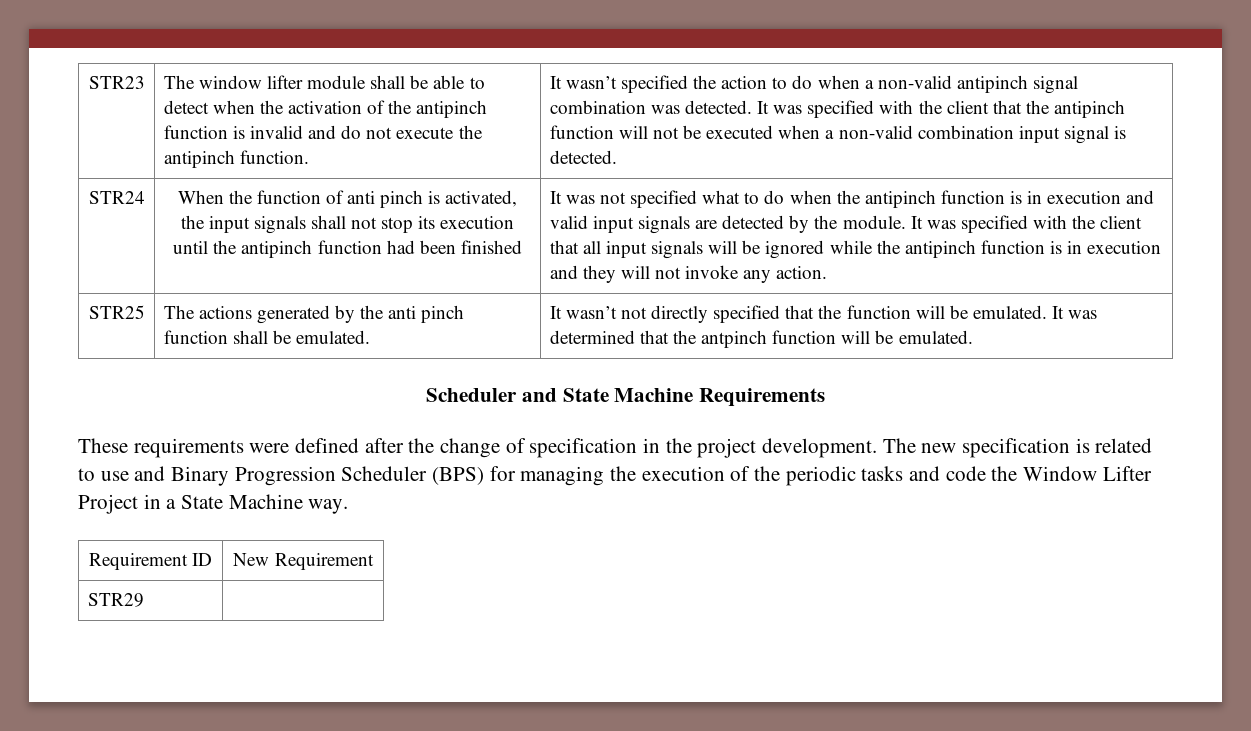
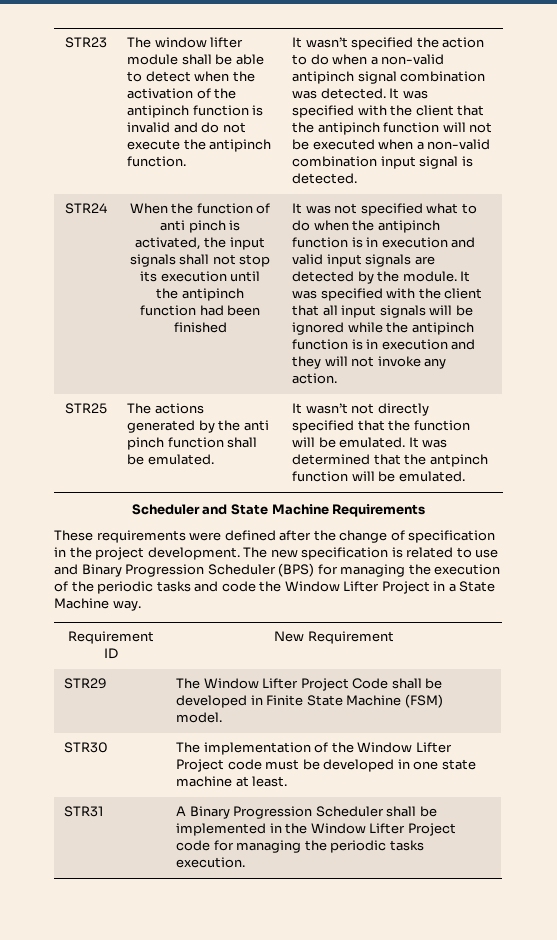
- STR29 |
+ STR29 | The Window Lifter Project Code shall be developed in Finite State Machine (FSM) model.
+ STR30 | The implementation of the Window Lifter Project code must be developed in one state machine at least.
+ STR31 | A Binary Progression Scheduler shall be implemented in the Window Lifter Project code for managing the periodic tasks execution.

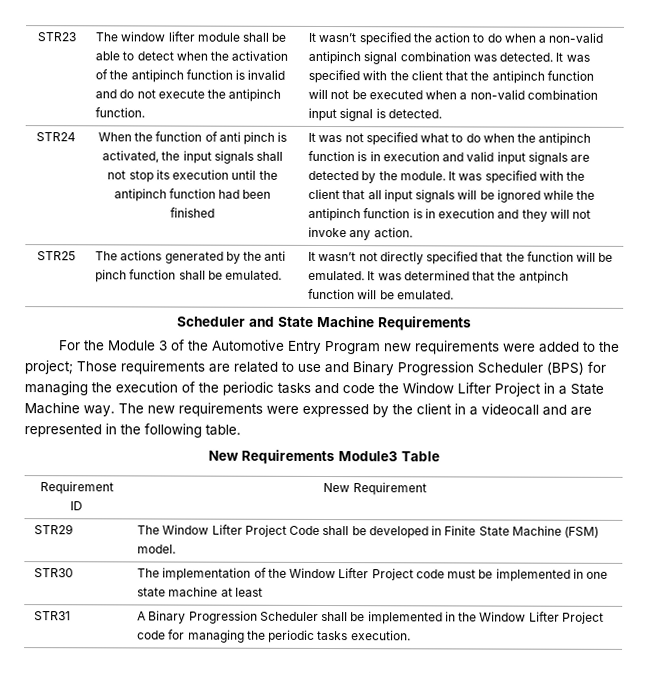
- These requirements were defined after the change of specification in the project development. The new specification is related to use and Binary Progression Scheduler (BPS) for managing the execution of the periodic tasks and code the Window Lifter Project in a State Machine way.
+ For the Module 3 of the Automotive Entry Program new requirements were added to the project; Those requirements are related to use and Binary Progression Scheduler (BPS) for managing the execution of the periodic tasks and code the Window Lifter Project in a State Machine way. The new requirements were expressed by the client in a videocall and are represented in the following table.
+ New Requirements Module3 Table
- STR30 | The implementation of the Window Lifter Project code must be developed in one state machine at least.
+ STR30 | The implementation of the Window Lifter Project code must be implemented in one state machine at least

